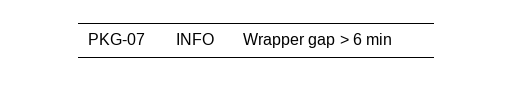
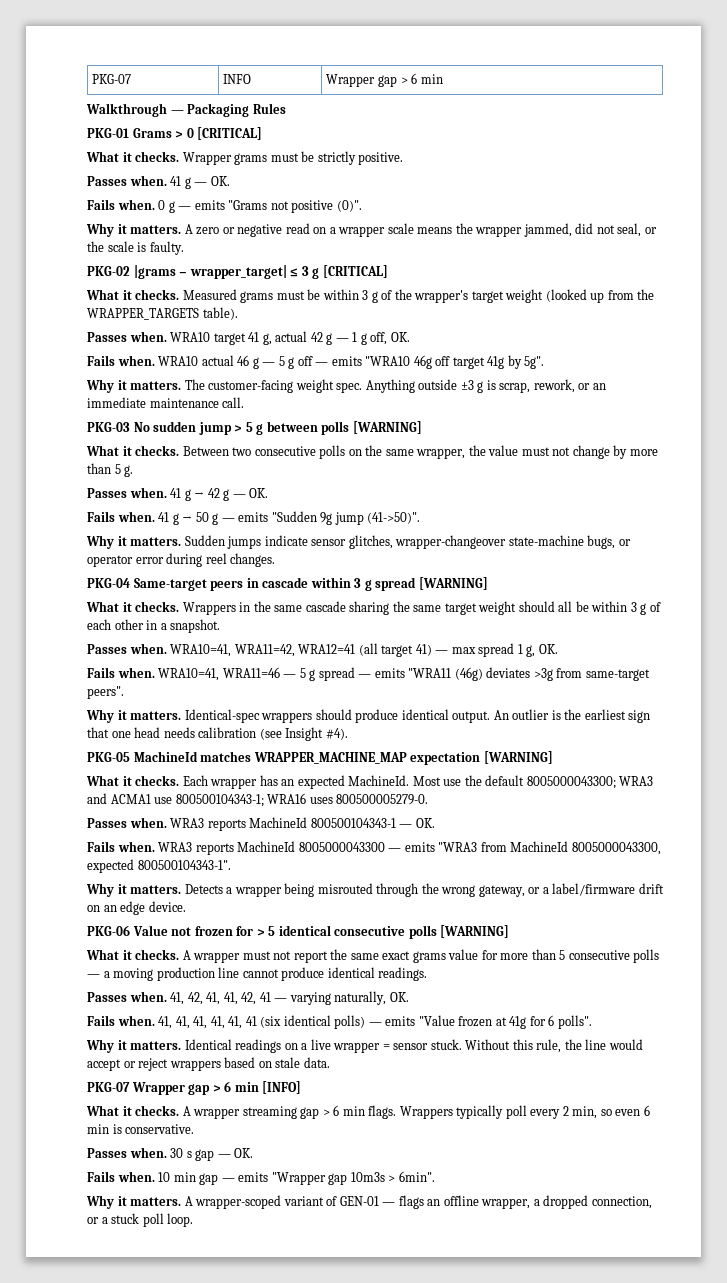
+ Walkthrough — Packaging Rules
+ PKG-01 Grams > 0 [CRITICAL]
+ What it checks. Wrapper grams must be strictly positive.
+ Passes when. 41 g — OK.
+ Fails when. 0 g — emits "Grams not positive (0)".
+ Why it matters. A zero or negative read on a wrapper scale means the wrapper jammed, did not seal, or the scale is faulty.
+ PKG-02 |grams − wrapper_target| ≤ 3 g [CRITICAL]
+ What it checks. Measured grams must be within 3 g of the wrapper's target weight (looked up from the WRAPPER_TARGETS table).
+ Passes when. WRA10 target 41 g, actual 42 g — 1 g off, OK.
+ Fails when. WRA10 actual 46 g — 5 g off — emits "WRA10 46g off target 41g by 5g".
+ Why it matters. The customer-facing weight spec. Anything outside ±3 g is scrap, rework, or an immediate maintenance call.
+ PKG-03 No sudden jump > 5 g between polls [WARNING]
+ What it checks. Between two consecutive polls on the same wrapper, the value must not change by more than 5 g.
+ Passes when. 41 g → 42 g — OK.
+ Fails when. 41 g → 50 g — emits "Sudden 9g jump (41->50)".
+ Why it matters. Sudden jumps indicate sensor glitches, wrapper-changeover state-machine bugs, or operator error during reel changes.
+ PKG-04 Same-target peers in cascade within 3 g spread [WARNING]
+ What it checks. Wrappers in the same cascade sharing the same target weight should all be within 3 g of each other in a snapshot.
+ Passes when. WRA10=41, WRA11=42, WRA12=41 (all target 41) — max spread 1 g, OK.
+ Fails when. WRA10=41, WRA11=46 — 5 g spread — emits "WRA11 (46g) deviates >3g from same-target peers".
+ Why it matters. Identical-spec wrappers should produce identical output. An outlier is the earliest sign that one head needs calibration (see Insight #4).
+ PKG-05 MachineId matches WRAPPER_MACHINE_MAP expectation [WARNING]
+ What it checks. Each wrapper has an expected MachineId. Most use the default 8005000043300; WRA3 and ACMA1 use 800500104343-1; WRA16 uses 800500005279-0.
+ Passes when. WRA3 reports MachineId 800500104343-1 — OK.
+ Fails when. WRA3 reports MachineId 8005000043300 — emits "WRA3 from MachineId 8005000043300, expected 800500104343-1".
+ Why it matters. Detects a wrapper being misrouted through the wrong gateway, or a label/firmware drift on an edge device.
+ PKG-06 Value not frozen for > 5 identical consecutive polls [WARNING]
+ What it checks. A wrapper must not report the same exact grams value for more than 5 consecutive polls — a moving production line cannot produce identical readings.
+ Passes when. 41, 42, 41, 41, 42, 41 — varying naturally, OK.
+ Fails when. 41, 41, 41, 41, 41, 41 (six identical polls) — emits "Value frozen at 41g for 6 polls".
+ Why it matters. Identical readings on a live wrapper = sensor stuck. Without this rule, the line would accept or reject wrappers based on stale data.
+ PKG-07 Wrapper gap > 6 min [INFO]
+ What it checks. A wrapper streaming gap > 6 min flags. Wrappers typically poll every 2 min, so even 6 min is conservative.
+ Passes when. 30 s gap — OK.
+ Fails when. 10 min gap — emits "Wrapper gap 10m3s > 6min".
+ Why it matters. A wrapper-scoped variant of GEN-01 — flags an offline wrapper, a dropped connection, or a stuck poll loop.

